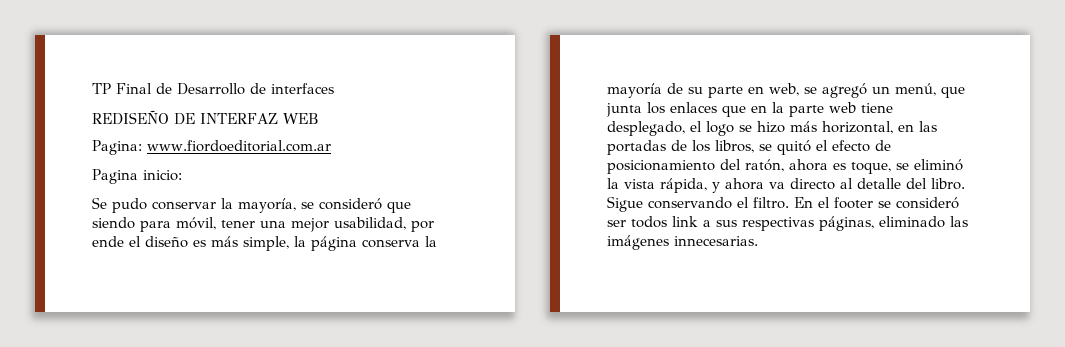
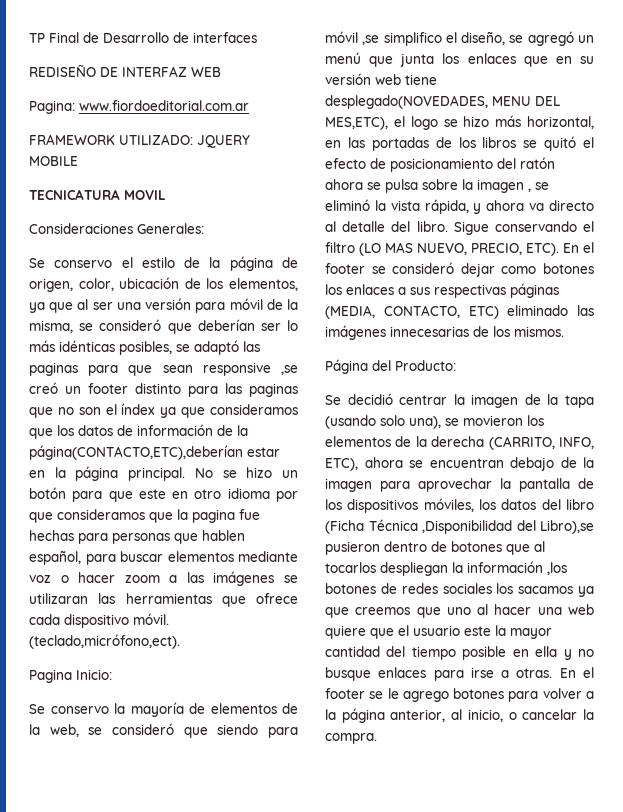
- Pagina inicio:
- Se pudo conservar la mayoría, se consideró que siendo para móvil, tener una mejor usabilidad, por ende el diseño es más simple, la página conserva la mayoría de su parte en web, se agregó un menú, que junta los enlaces que en la parte web tiene desplegado, el logo se hizo más horizontal, en las portadas de los libros, se quitó el efecto de posicionamiento del ratón, ahora es toque, se eliminó la vista rápida, y ahora va directo al detalle del libro.
+ FRAMEWORK UTILIZADO: JQUERY MOBILE
+ TECNICATURA MOVIL
+ Consideraciones Generales:
+ Se conservo el estilo de la página de origen, color, ubicación de los elementos, ya que al ser una versión para móvil de la misma, se consideró que deberían ser lo más idénticas posibles, se adaptó las paginas para que sean responsive ,se creó un footer distinto para las paginas que no son el índex ya que consideramos que los datos de información de la página(CONTACTO,ETC),deberían estar en la página principal. No se hizo un botón para que este en otro idioma por que consideramos que la pagina fue hechas para personas que hablen español, para buscar elementos mediante voz o hacer zoom a las imágenes se utilizaran las herramientas que ofrece cada dispositivo móvil. (teclado,micrófono,ect).
+ Pagina Inicio:
+ Se conservo la mayoría de elementos de la web, se consideró que siendo para móvil ,se simplifico el diseño, se agregó un menú que junta los enlaces que en su versión web tiene desplegado(NOVEDADES, MENU DEL MES,ETC), el logo se hizo más horizontal, en las portadas de los libros se quitó el efecto de posicionamiento del ratón ahora se pulsa sobre la imagen , se eliminó la vista rápida, y ahora va directo al detalle del libro.
- Sigue conservando el filtro.
+ Sigue conservando el filtro (LO MAS NUEVO, PRECIO, ETC).
- En el footer se consideró ser todos link a sus respectivas páginas, eliminado las imágenes innecesarias.
+ En el footer se consideró dejar como botones los enlaces a sus respectivas páginas (MEDIA, CONTACTO, ETC) eliminado las imágenes innecesarias de los mismos.
+ Página del Producto:
+ Se decidió centrar la imagen de la tapa (usando solo una), se movieron los elementos de la derecha (CARRITO, INFO, ETC), ahora se encuentran debajo de la imagen para aprovechar la pantalla de los dispositivos móviles, los datos del libro (Ficha Técnica ,Disponibilidad del Libro),se pusieron dentro de botones que al tocarlos despliegan la información ,los botones de redes sociales los sacamos ya que creemos que uno al hacer una web quiere que el usuario este la mayor cantidad del tiempo posible en ella y no busque enlaces para irse a otras. En el footer se le agrego botones para volver a la página anterior, al inicio, o cancelar la compra.

